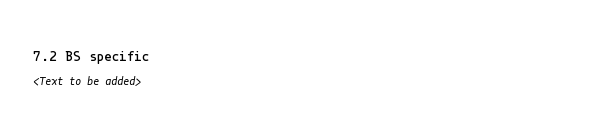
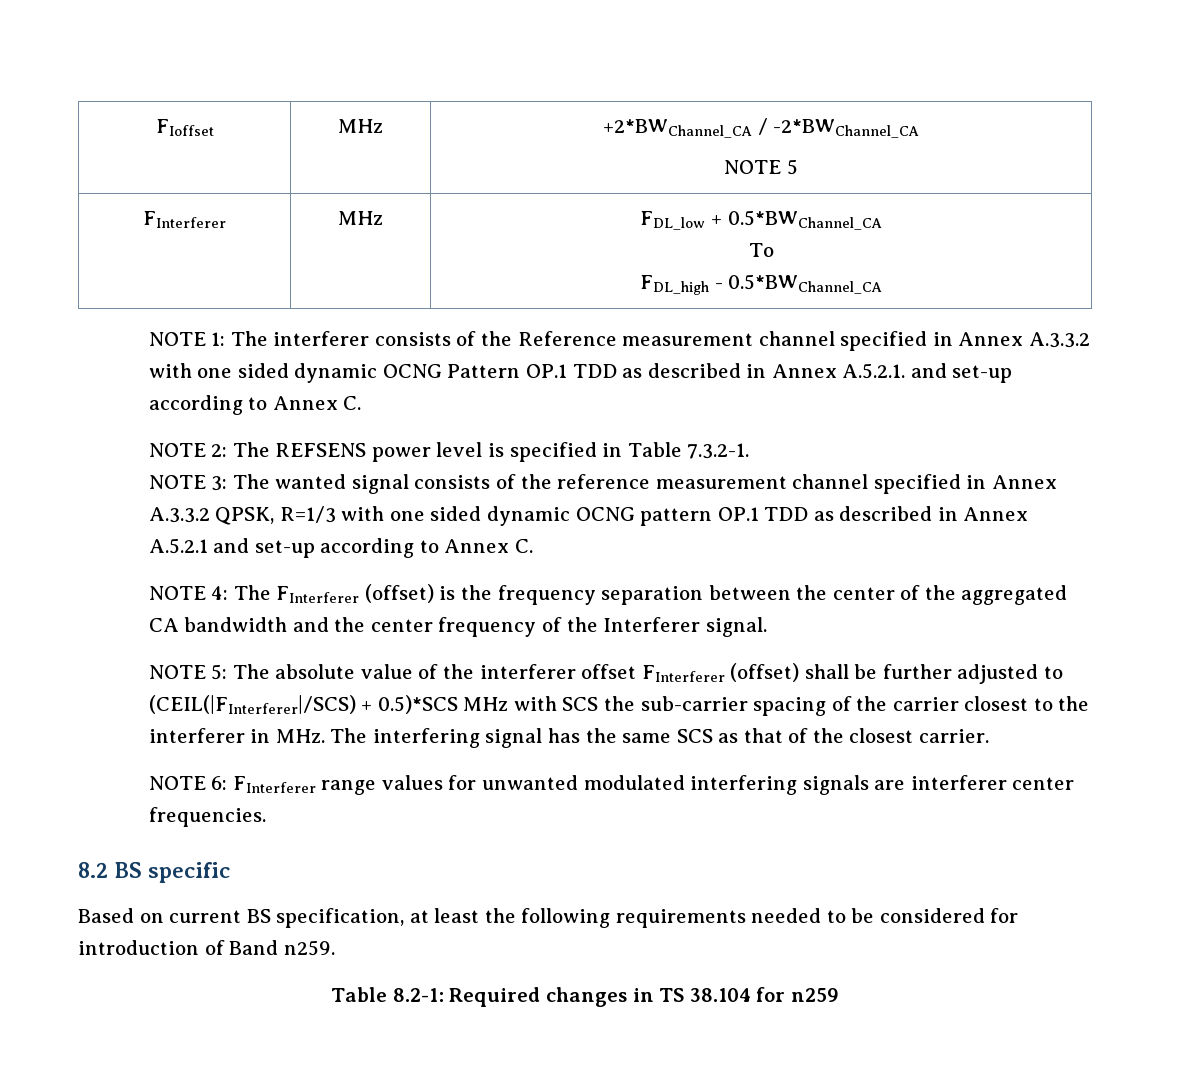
- 7.2 BS specific
- <Text to be added>
+ FIoffset | MHz | +2*BWChannel_CA / -2*BWChannel_CA
+ NOTE 5
+ FInterferer | MHz | FDL_low + 0.5*BWChannel_CA
+ To
+ FDL_high - 0.5*BWChannel_CA
+ NOTE 1: The interferer consists of the Reference measurement channel specified in Annex A.3.3.2 with one sided dynamic OCNG Pattern OP.1 TDD as described in Annex A.5.2.1. and set-up according to Annex C.
+ NOTE 2: The REFSENS power level is specified in Table 7.3.2-1.
+ NOTE 3: The wanted signal consists of the reference measurement channel specified in Annex A.3.3.2 QPSK, R=1/3 with one sided dynamic OCNG pattern OP.1 TDD as described in Annex A.5.2.1 and set-up according to Annex C.
+ NOTE 4: The FInterferer (offset) is the frequency separation between the center of the aggregated CA bandwidth and the center frequency of the Interferer signal.
+ NOTE 5: The absolute value of the interferer offset FInterferer (offset) shall be further adjusted to (CEIL(|FInterferer|/SCS) + 0.5)*SCS MHz with SCS the sub-carrier spacing of the carrier closest to the interferer in MHz. The interfering signal has the same SCS as that of the closest carrier.
+ NOTE 6: FInterferer range values for unwanted modulated interfering signals are interferer center frequencies.
+ 8.2 BS specific
+ Based on current BS specification, at least the following requirements needed to be considered for introduction of Band n259.
+ Table 8.2-1: Required changes in TS 38.104 for n259

